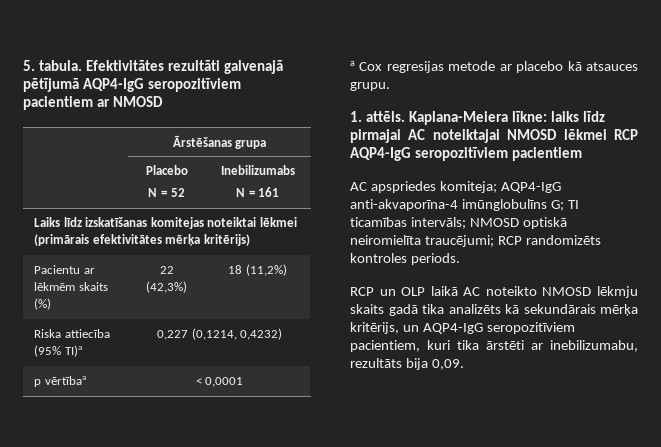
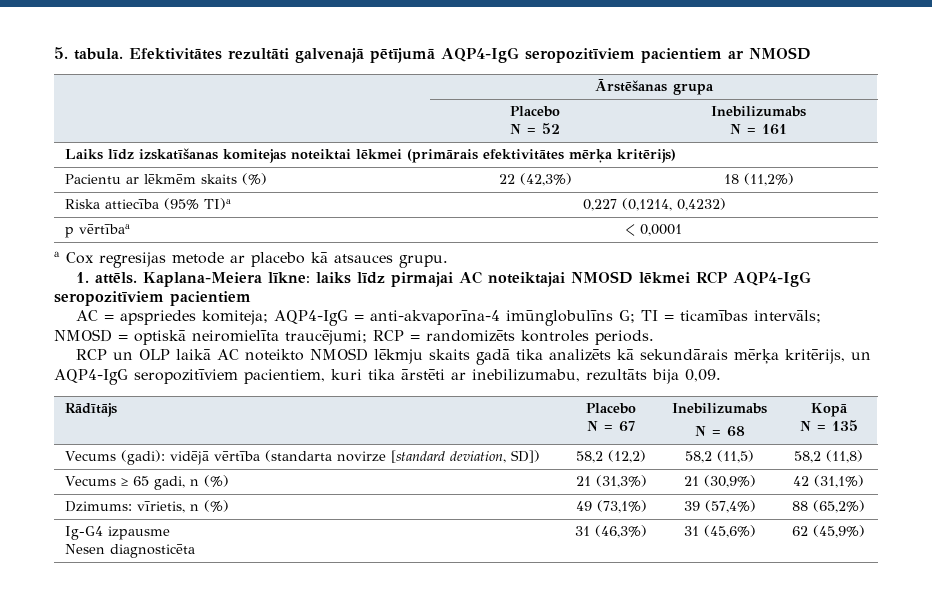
- AC apspriedes komiteja; AQP4-IgG anti-akvaporīna-4 imūnglobulīns G; TI ticamības intervāls; NMOSD optiskā neiromielīta traucējumi; RCP randomizēts kontroles periods.
+ AC = apspriedes komiteja; AQP4-IgG = anti-akvaporīna-4 imūnglobulīns G; TI = ticamības intervāls; NMOSD = optiskā neiromielīta traucējumi; RCP = randomizēts kontroles periods.
+ Rādītājs | Placebo
+ N = 67 | Inebilizumabs
+ N = 68 | Kopā
+ N = 135
+ Vecums (gadi): vidējā vērtība (standarta novirze [standard deviation, SD]) | 58,2 (12,2) | 58,2 (11,5) | 58,2 (11,8)
+ Vecums ≥ 65 gadi, n (%) | 21 (31,3%) | 21 (30,9%) | 42 (31,1%)
+ Dzimums: vīrietis, n (%) | 49 (73,1%) | 39 (57,4%) | 88 (65,2%)
+ Ig-G4 izpausme
+ Nesen diagnosticēta | 31 (46,3%) | 31 (45,6%) | 62 (45,9%)

